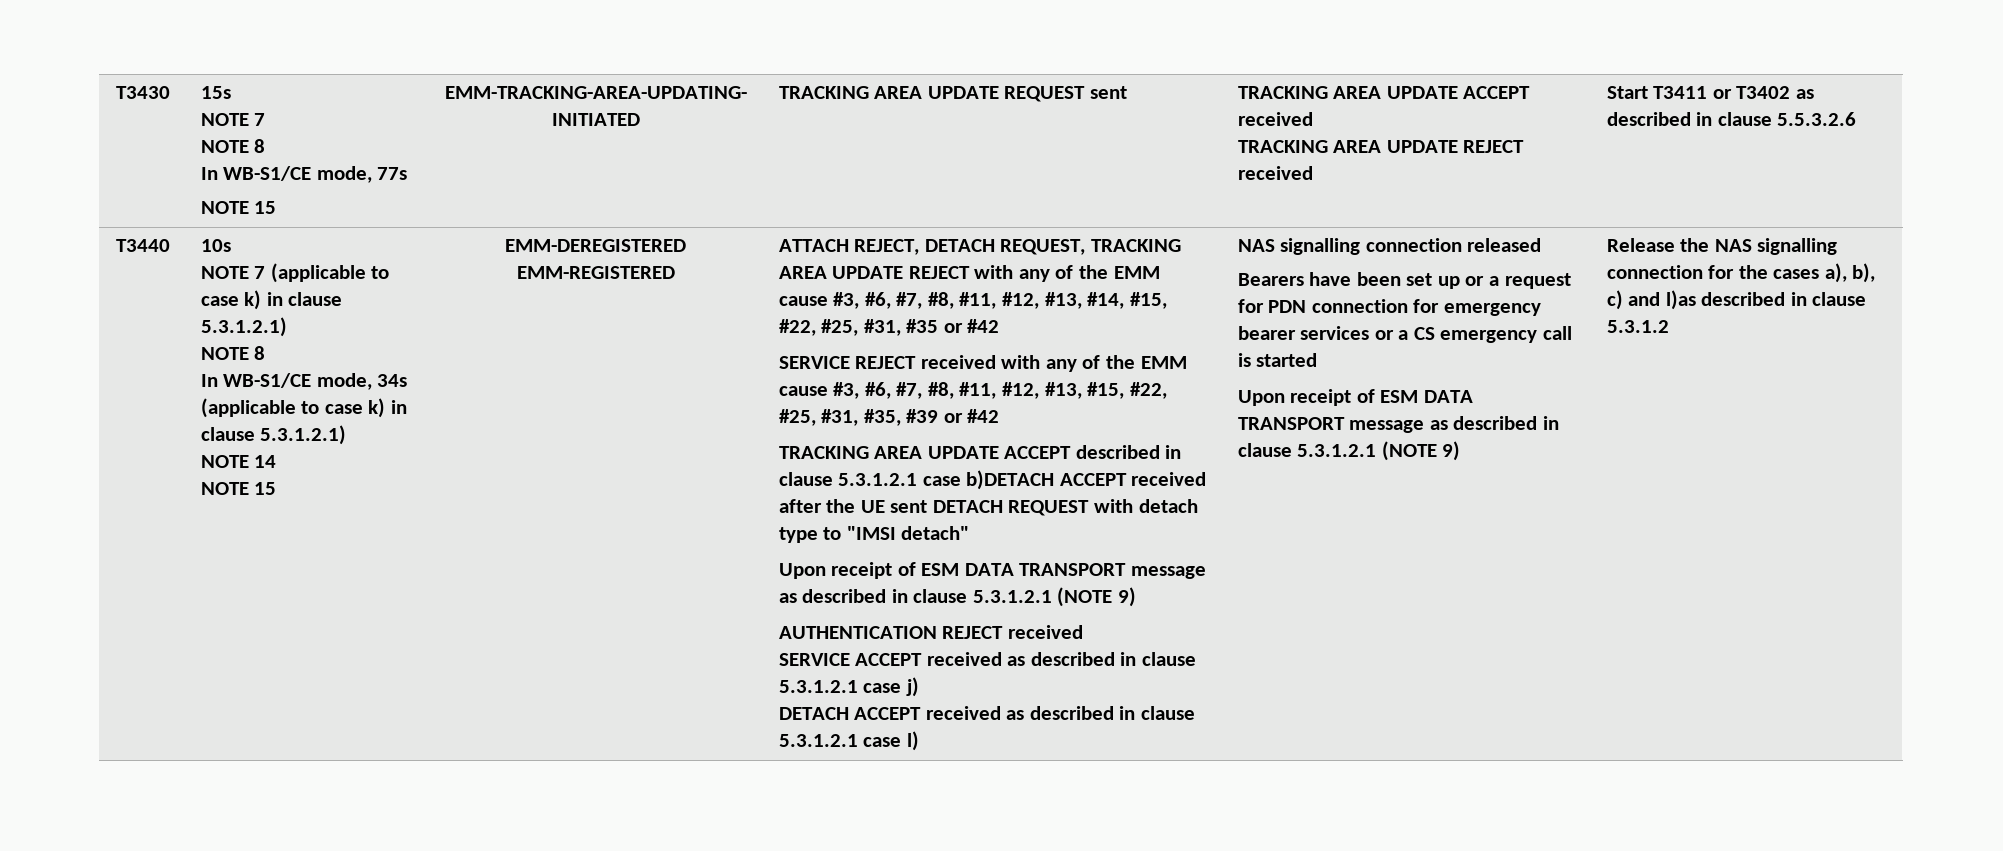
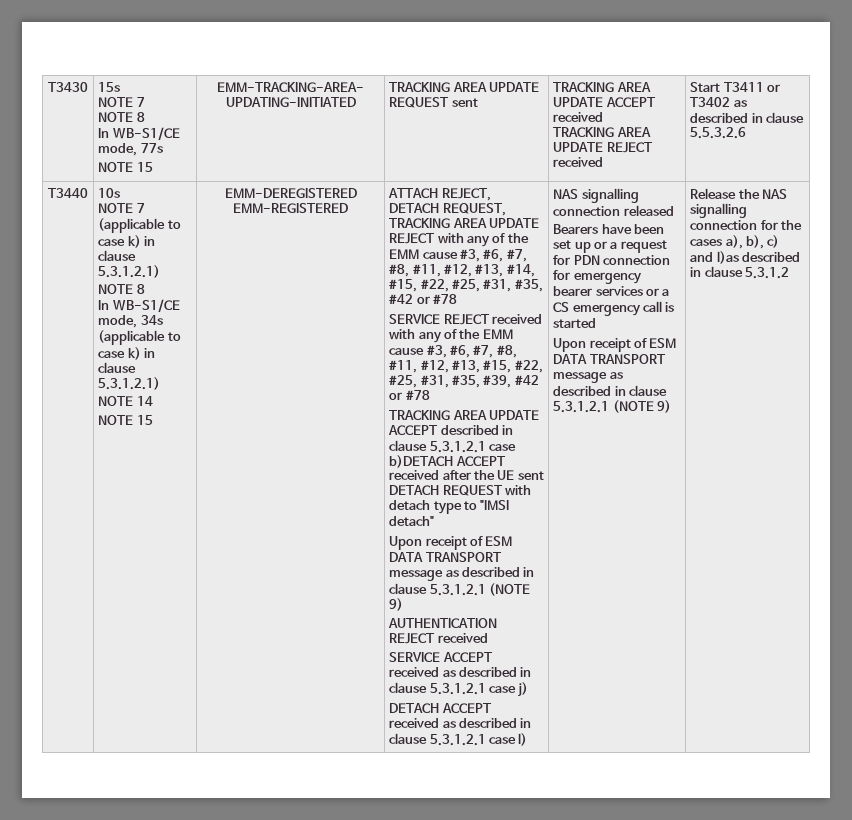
- ATTACH REJECT, DETACH REQUEST, TRACKING AREA UPDATE REJECT with any of the EMM cause #3, #6, #7, #8, #11, #12, #13, #14, #15, #22, #25, #31, #35 or #42
+ ATTACH REJECT, DETACH REQUEST, TRACKING AREA UPDATE REJECT with any of the EMM cause #3, #6, #7, #8, #11, #12, #13, #14, #15, #22, #25, #31, #35, #42 or #78
- SERVICE REJECT received with any of the EMM cause #3, #6, #7, #8, #11, #12, #13, #15, #22, #25, #31, #35, #39 or #42
+ SERVICE REJECT received with any of the EMM cause #3, #6, #7, #8, #11, #12, #13, #15, #22, #25, #31, #35, #39, #42 or #78

